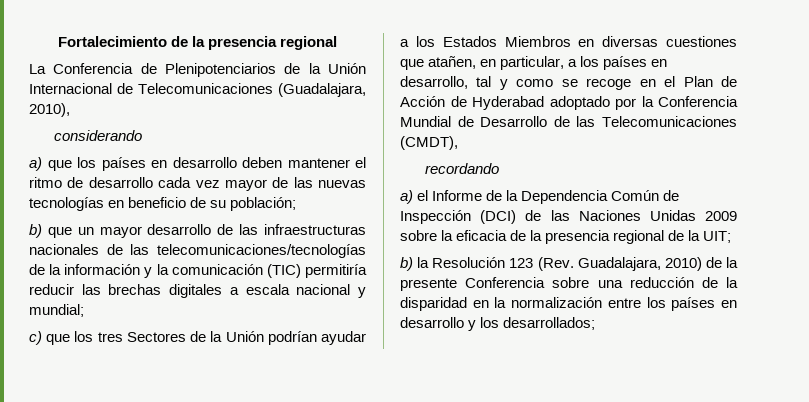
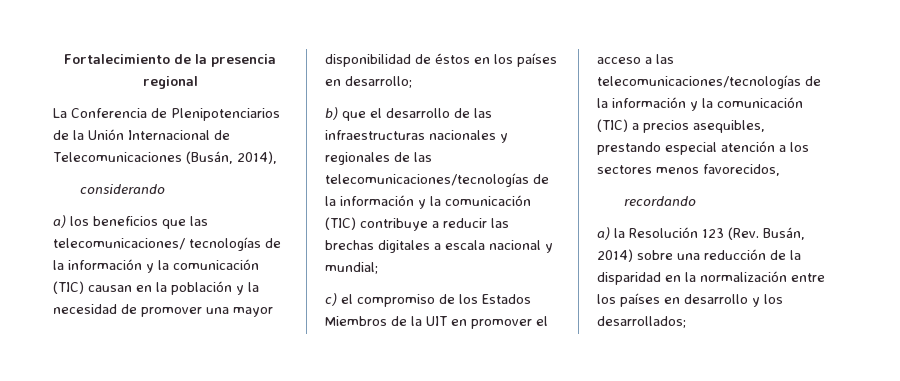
- La Conferencia de Plenipotenciarios de la Unión Internacional de Telecomunicaciones (Guadalajara, 2010),
+ La Conferencia de Plenipotenciarios de la Unión Internacional de Telecomunicaciones (Busán, 2014),
- a) que los países en desarrollo deben mantener el ritmo de desarrollo cada vez mayor de las nuevas tecnologías en beneficio de su población;
+ a) los beneficios que las telecomunicaciones/ tecnologías de la información y la comunicación (TIC) causan en la población y la necesidad de promover una mayor disponibilidad de éstos en los países en desarrollo;
- b) que un mayor desarrollo de las infraestructuras nacionales de las telecomunicaciones/tecnologías de la información y la comunicación (TIC) permitiría reducir las brechas digitales a escala nacional y mundial;
+ b) que el desarrollo de las infraestructuras nacionales y regionales de las telecomunicaciones/tecnologías de la información y la comunicación (TIC) contribuye a reducir las brechas digitales a escala nacional y mundial;
- c) que los tres Sectores de la Unión podrían ayudar a los Estados Miembros en diversas cuestiones que atañen, en particular, a los países en desarrollo, tal y como se recoge en el Plan de Acción de Hyderabad adoptado por la Conferencia Mundial de Desarrollo de las Telecomunicaciones (CMDT),
+ c) el compromiso de los Estados Miembros de la UIT en promover el acceso a las telecomunicaciones/tecnologías de la información y la comunicación (TIC) a precios asequibles, prestando especial atención a los sectores menos favorecidos,
  recordando
- a) el Informe de la Dependencia Común de Inspección (DCI) de las Naciones Unidas 2009 sobre la eficacia de la presencia regional de la UIT;
- b) la Resolución 123 (Rev. Guadalajara, 2010) de la presente Conferencia sobre una reducción de la disparidad en la normalización entre los países en desarrollo y los desarrollados;
+ a) la Resolución 123 (Rev. Busán, 2014) sobre una reducción de la disparidad en la normalización entre los países en desarrollo y los desarrollados;

